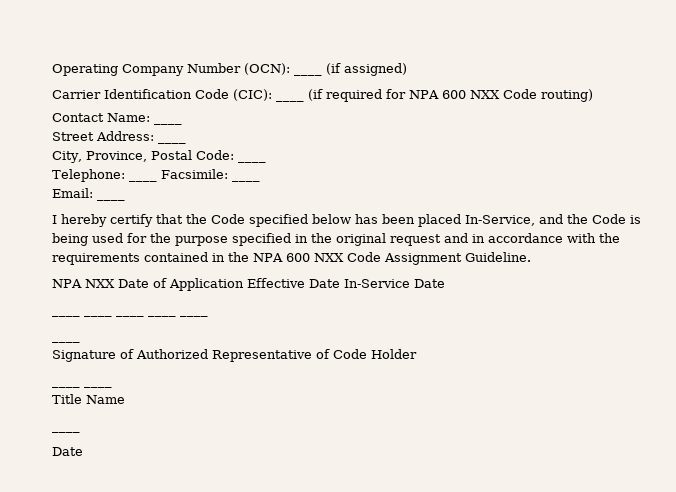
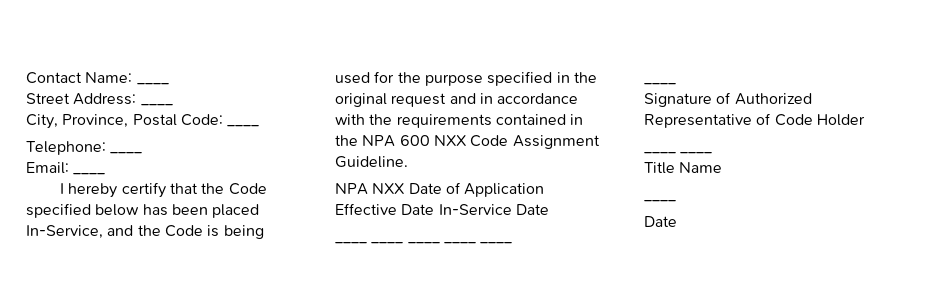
- Operating Company Number (OCN): ____ (if assigned)
- Carrier Identification Code (CIC): ____ (if required for NPA 600 NXX Code routing)
- Telephone: ____ Facsimile: ____
+ Telephone: ____

